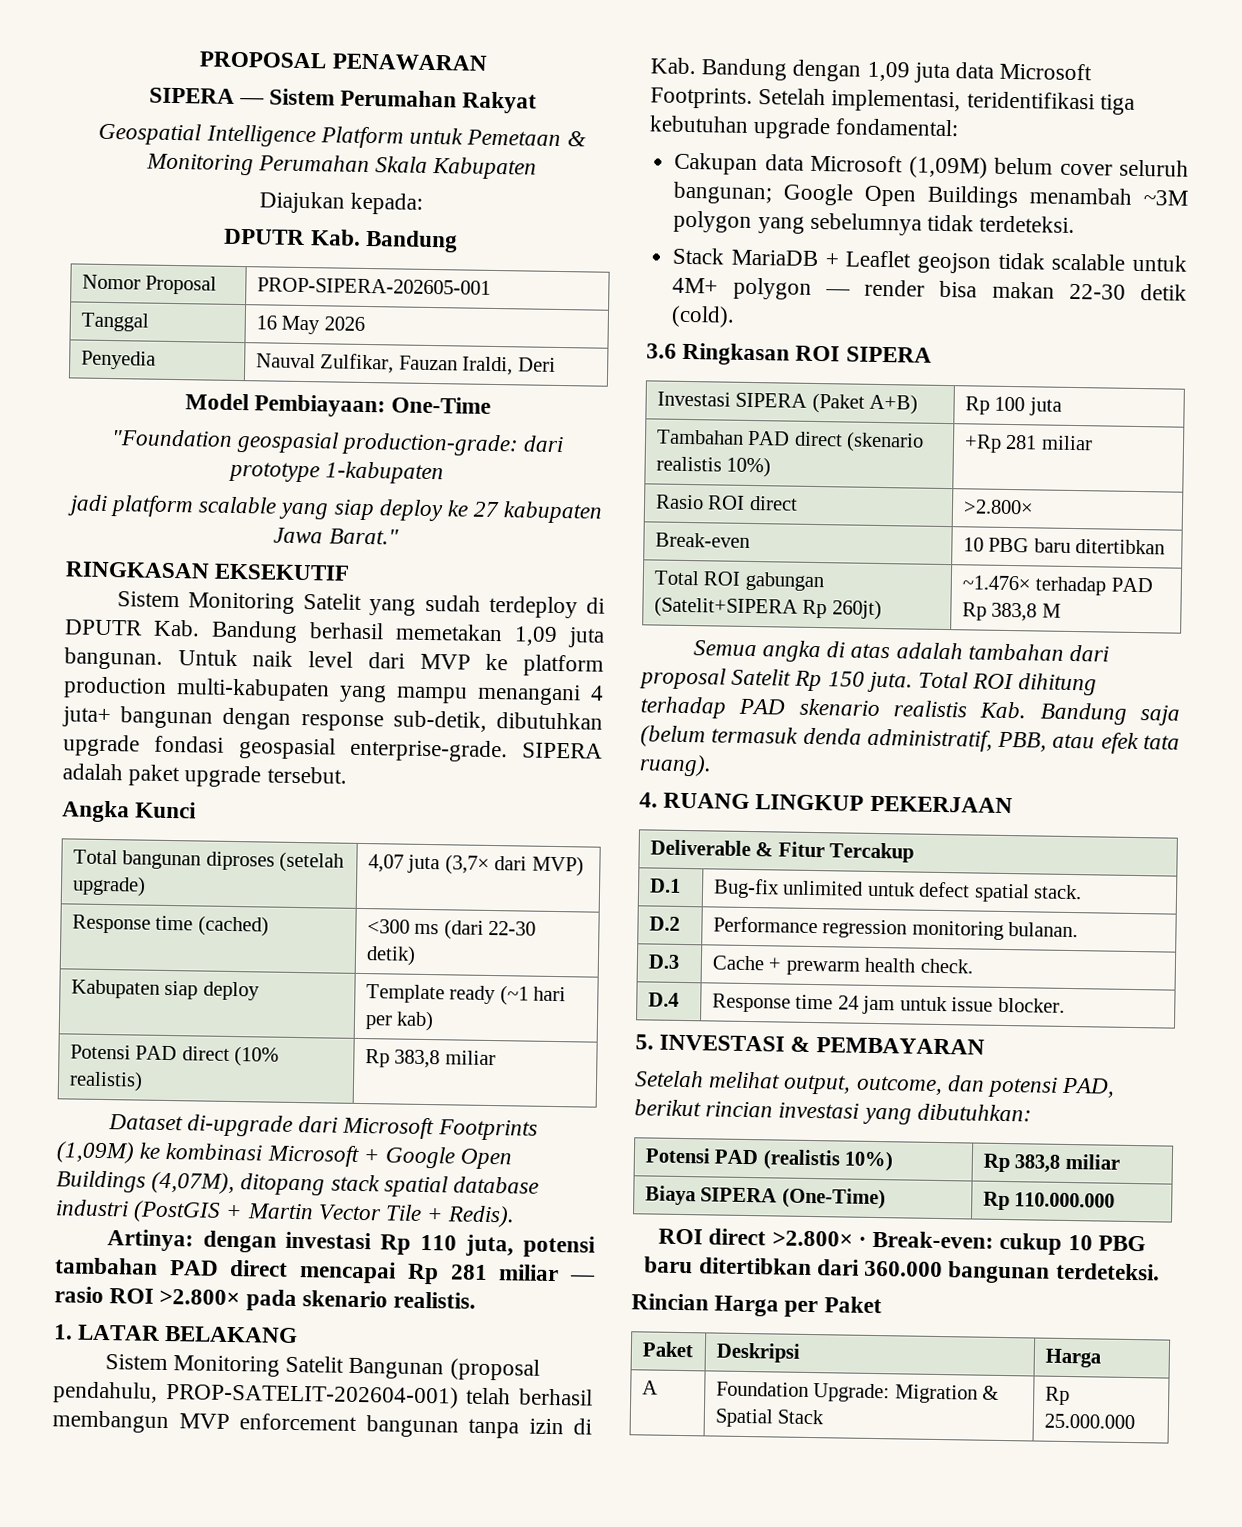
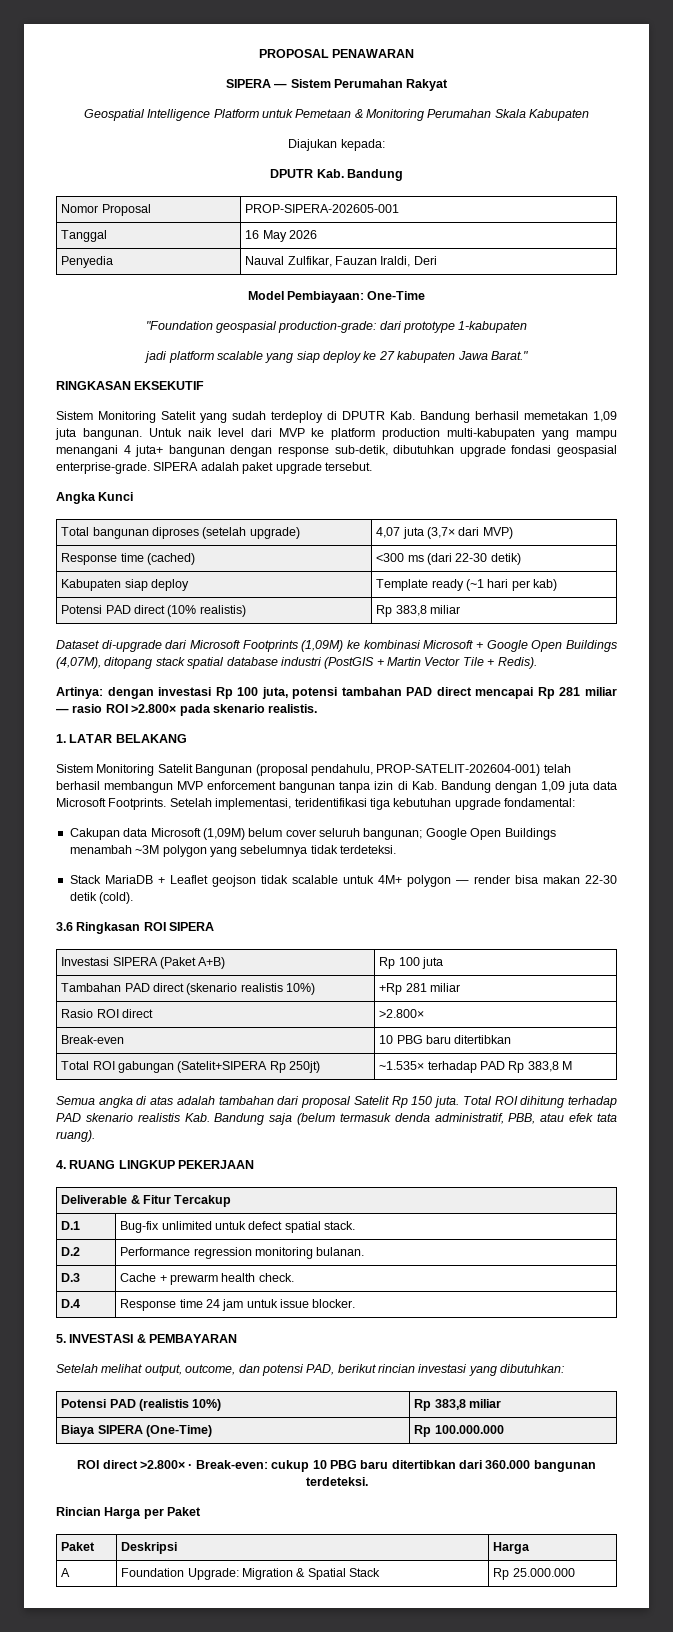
- Artinya: dengan investasi Rp 110 juta, potensi tambahan PAD direct mencapai Rp 281 miliar — rasio ROI >2.800× pada skenario realistis.
+ Artinya: dengan investasi Rp 100 juta, potensi tambahan PAD direct mencapai Rp 281 miliar — rasio ROI >2.800× pada skenario realistis.
- Total ROI gabungan (Satelit+SIPERA Rp 260jt) | ~1.476× terhadap PAD Rp 383,8 M
+ Total ROI gabungan (Satelit+SIPERA Rp 250jt) | ~1.535× terhadap PAD Rp 383,8 M
- Biaya SIPERA (One-Time) | Rp 110.000.000
+ Biaya SIPERA (One-Time) | Rp 100.000.000

